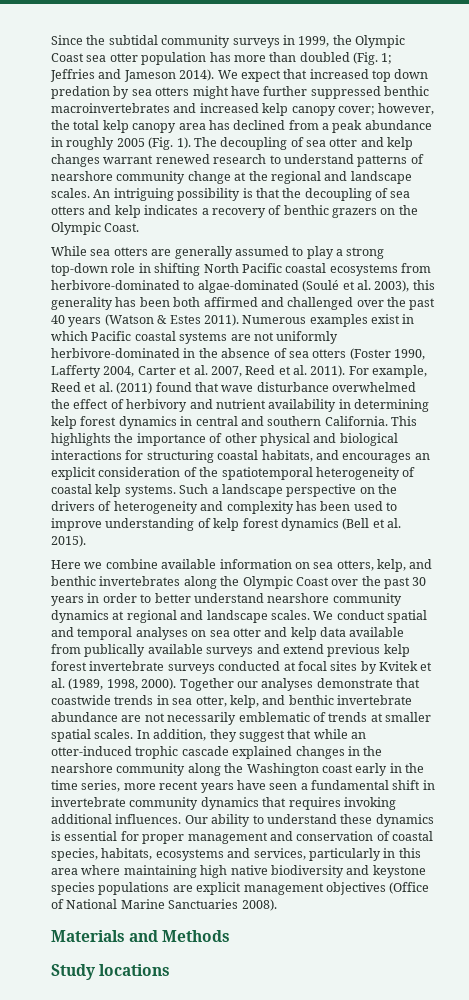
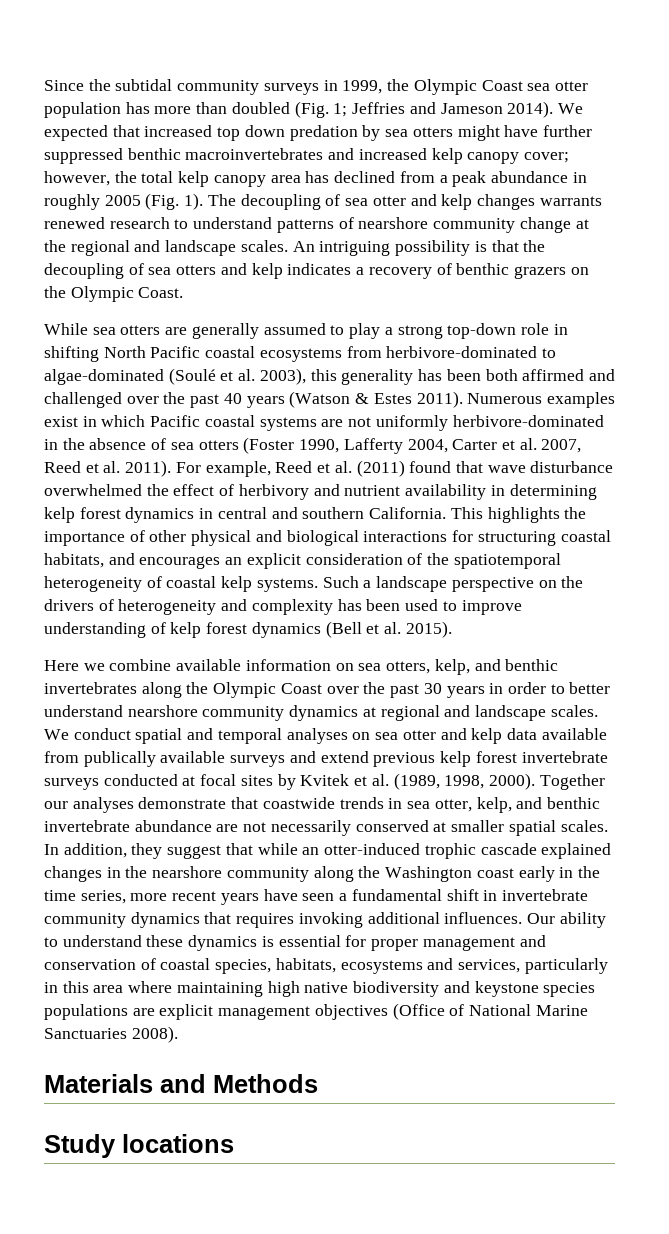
- We expect that increased top down predation by sea otters might have further suppressed benthic macroinvertebrates and increased kelp canopy cover; however, the total kelp canopy area has declined from a peak abundance in roughly 2005 (Fig. 1).
+ We expected that increased top down predation by sea otters might have further suppressed benthic macroinvertebrates and increased kelp canopy cover; however, the total kelp canopy area has declined from a peak abundance in roughly 2005 (Fig. 1).
- The decoupling of sea otter and kelp changes warrant renewed research to understand patterns of nearshore community change at the regional and landscape scales.
+ The decoupling of sea otter and kelp changes warrants renewed research to understand patterns of nearshore community change at the regional and landscape scales.
- Together our analyses demonstrate that coastwide trends in sea otter, kelp, and benthic invertebrate abundance are not necessarily emblematic of trends at smaller spatial scales.
+ Together our analyses demonstrate that coastwide trends in sea otter, kelp, and benthic invertebrate abundance are not necessarily conserved at smaller spatial scales.

